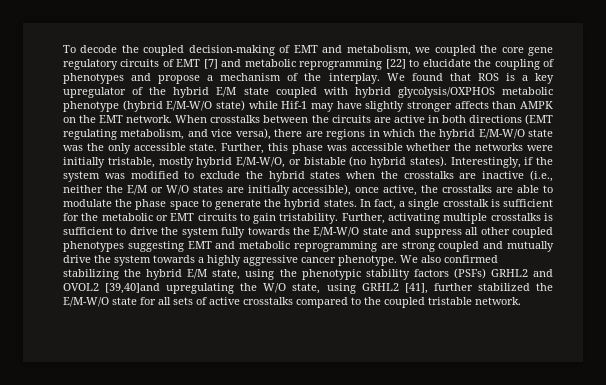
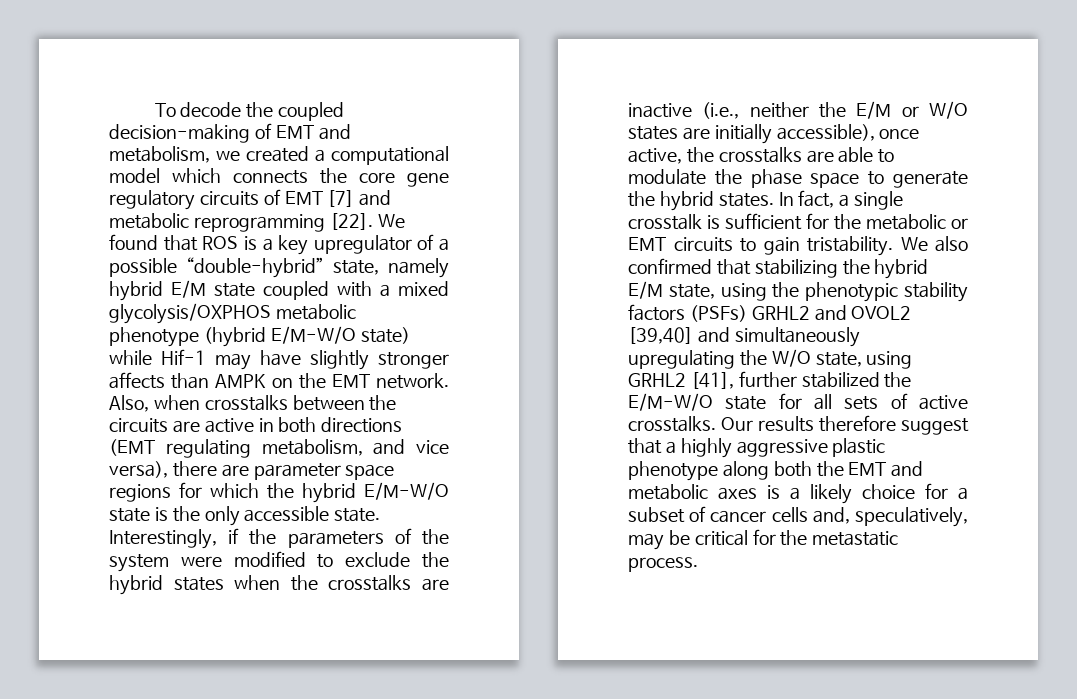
- To decode the coupled decision-making of EMT and metabolism, we coupled the core gene regulatory circuits of EMT [7] and metabolic reprogramming [22] to elucidate the coupling of phenotypes and propose a mechanism of the interplay.
+ To decode the coupled decision-making of EMT and metabolism, we created a computational model which connects the core gene regulatory circuits of EMT [7] and metabolic reprogramming [22].
- We found that ROS is a key upregulator of the hybrid E/M state coupled with hybrid glycolysis/OXPHOS metabolic phenotype (hybrid E/M-W/O state) while Hif-1 may have slightly stronger affects than AMPK on the EMT network.
+ We found that ROS is a key upregulator of a possible “double-hybrid” state, namely hybrid E/M state coupled with a mixed glycolysis/OXPHOS metabolic phenotype (hybrid E/M-W/O state) while Hif-1 may have slightly stronger affects than AMPK on the EMT network.
- When crosstalks between the circuits are active in both directions (EMT regulating metabolism, and vice versa), there are regions in which the hybrid E/M-W/O state was the only accessible state.
+ Also, when crosstalks between the circuits are active in both directions (EMT regulating metabolism, and vice versa), there are parameter space regions for which the hybrid E/M-W/O state is the only accessible state.
- Further, this phase was accessible whether the networks were initially tristable, mostly hybrid E/M-W/O, or bistable (no hybrid states). Interestingly, if the system was modified to exclude the hybrid states when the crosstalks are inactive (i.e., neither the E/M or W/O states are initially accessible), once active, the crosstalks are able to modulate the phase space to generate the hybrid states.
+ Interestingly, if the parameters of the system were modified to exclude the hybrid states when the crosstalks are inactive (i.e., neither the E/M or W/O states are initially accessible), once active, the crosstalks are able to modulate the phase space to generate the hybrid states.
- Further, activating multiple crosstalks is sufficient to drive the system fully towards the E/M-W/O state and suppress all other coupled phenotypes suggesting EMT and metabolic reprogramming are strong coupled and mutually drive the system towards a highly aggressive cancer phenotype.
- We also confirmed stabilizing the hybrid E/M state, using the phenotypic stability factors (PSFs) GRHL2 and OVOL2 [39,40]and upregulating the W/O state, using GRHL2 [41], further stabilized the E/M-W/O state for all sets of active crosstalks compared to the coupled tristable network.
+ We also confirmed that stabilizing the hybrid E/M state, using the phenotypic stability factors (PSFs) GRHL2 and OVOL2 [39,40] and simultaneously upregulating the W/O state, using GRHL2 [41], further stabilized the E/M-W/O state for all sets of active crosstalks. Our results therefore suggest that a highly aggressive plastic phenotype along both the EMT and metabolic axes is a likely choice for a subset of cancer cells and, speculatively, may be critical for the metastatic process.

